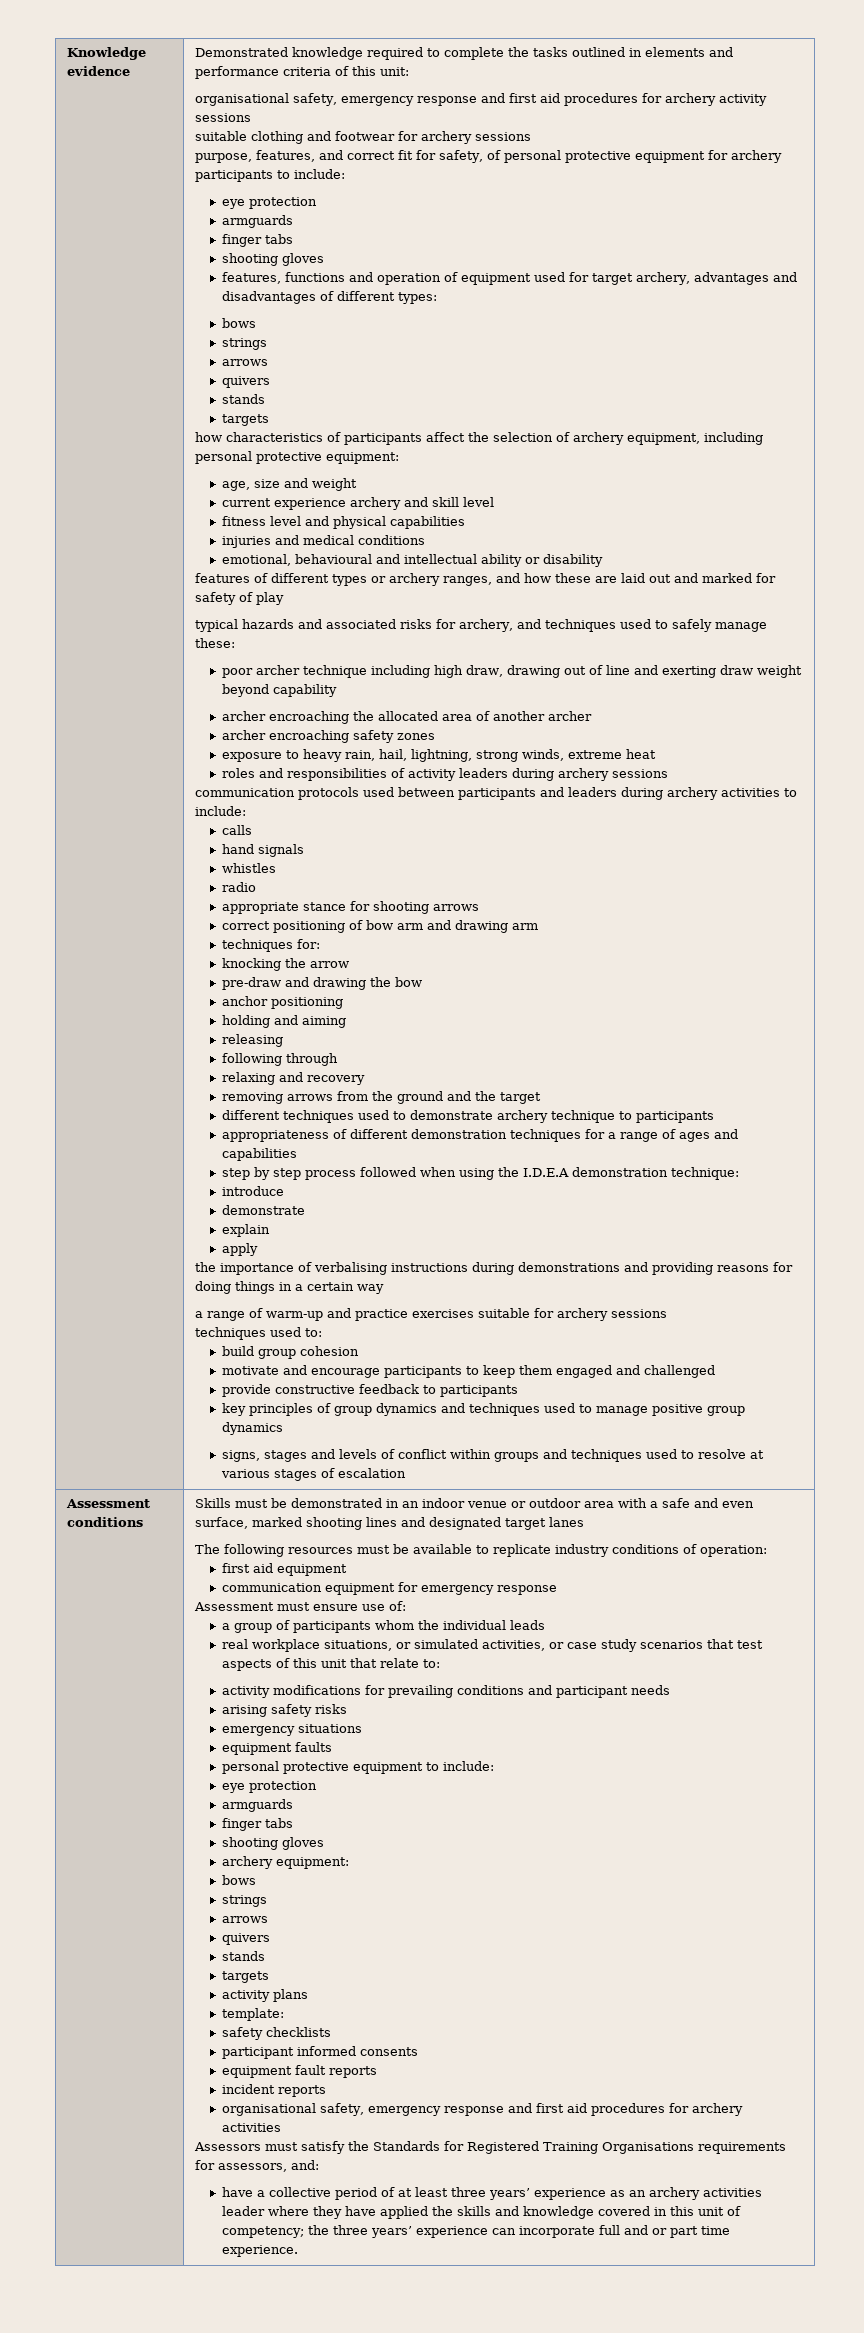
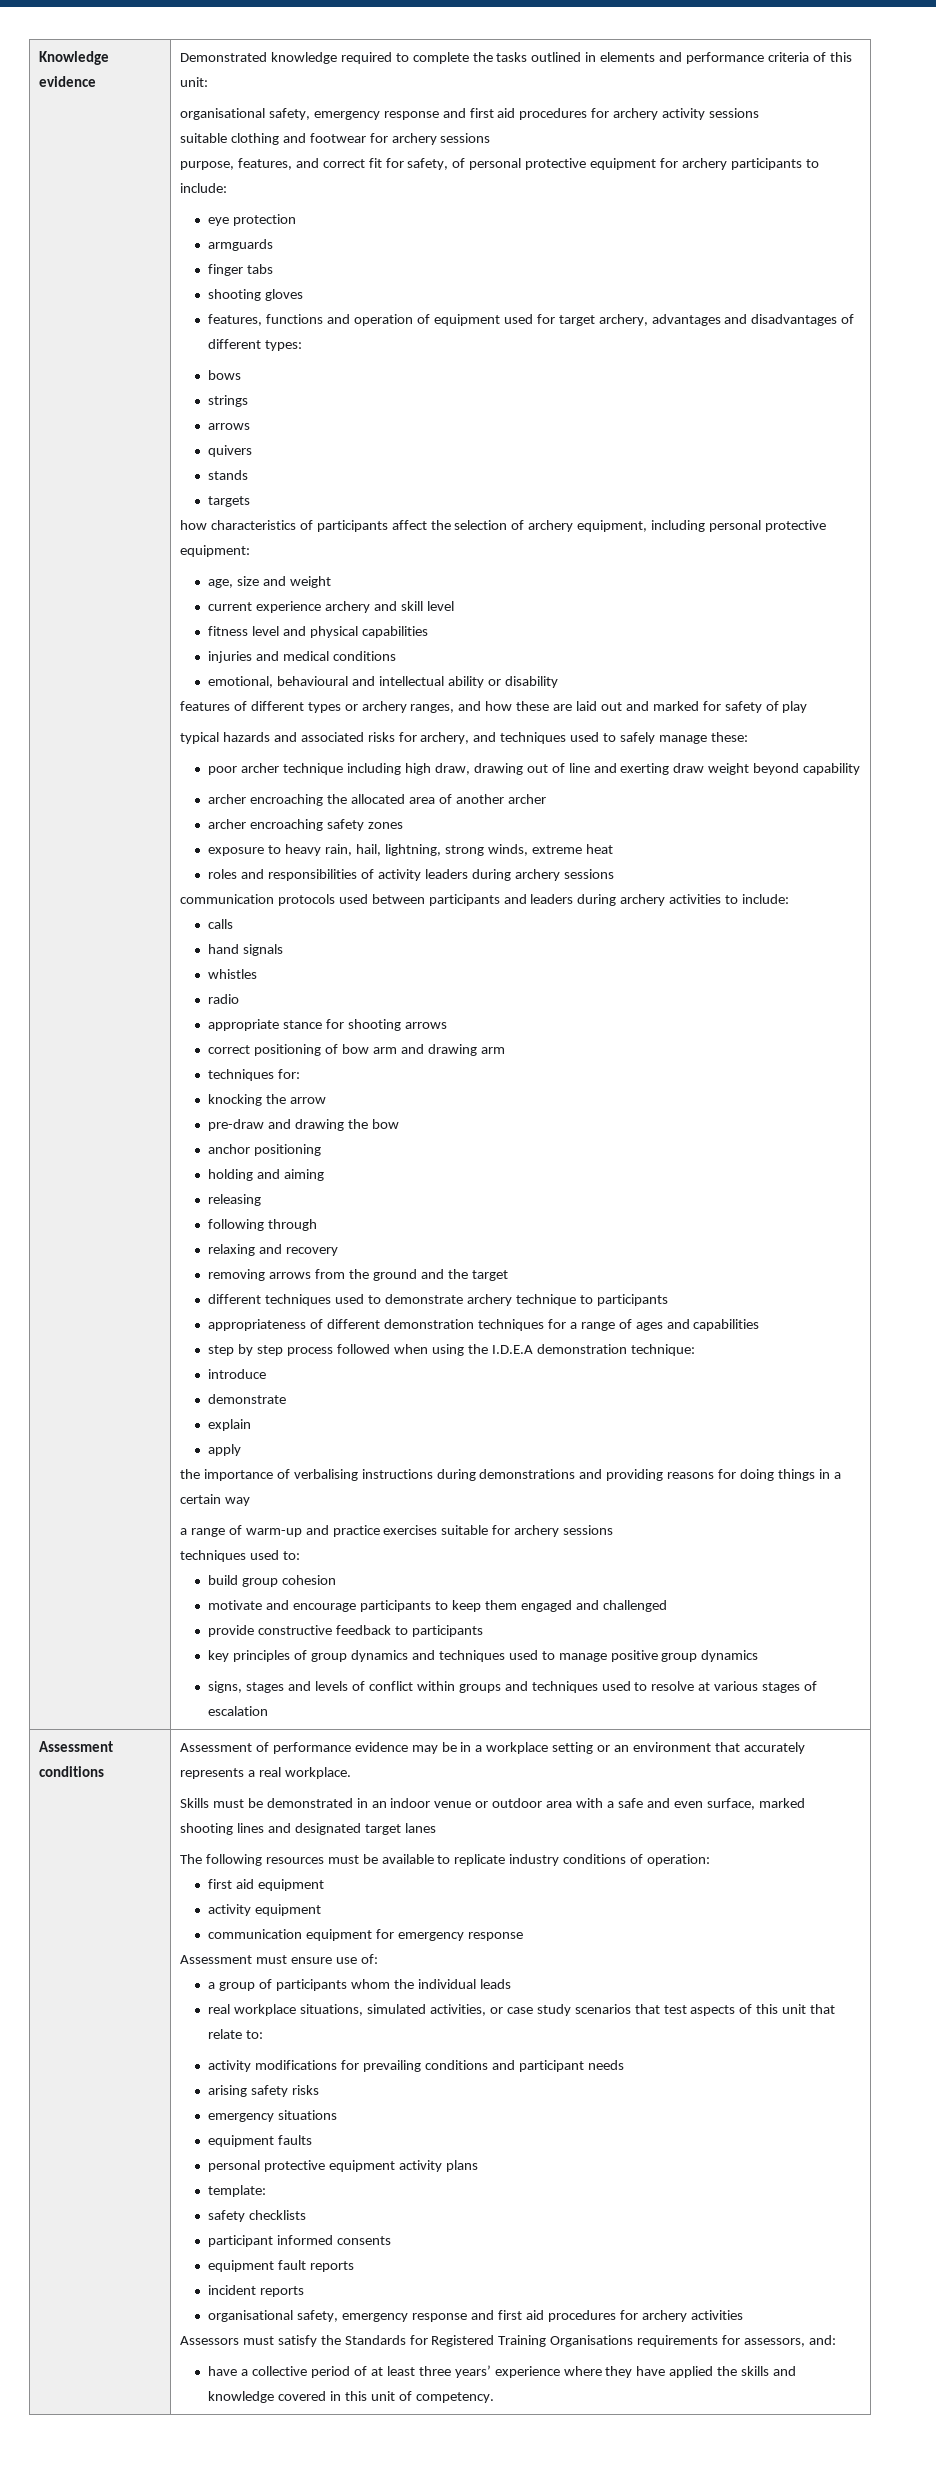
+ Assessment of performance evidence may be in a workplace setting or an environment that accurately represents a real workplace.
+ activity equipment
- real workplace situations, or simulated activities, or case study scenarios that test aspects of this unit that relate to:
+ real workplace situations, simulated activities, or case study scenarios that test aspects of this unit that relate to:
- personal protective equipment to include:
- eye protection
- armguards
- finger tabs
- shooting gloves
- archery equipment:
- bows
- strings
- arrows
- quivers
- stands
- targets
- activity plans
+ personal protective equipment activity plans
- have a collective period of at least three years’ experience as an archery activities leader where they have applied the skills and knowledge covered in this unit of competency; the three years’ experience can incorporate full and or part time experience.
+ have a collective period of at least three years’ experience where they have applied the skills and knowledge covered in this unit of competency.

